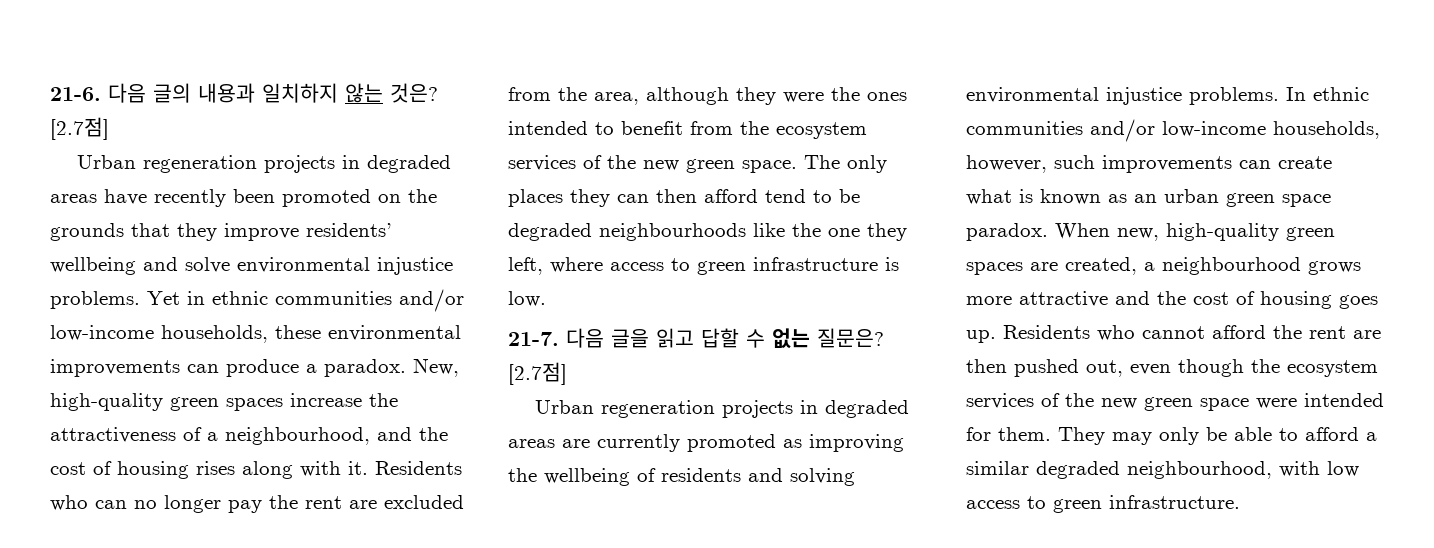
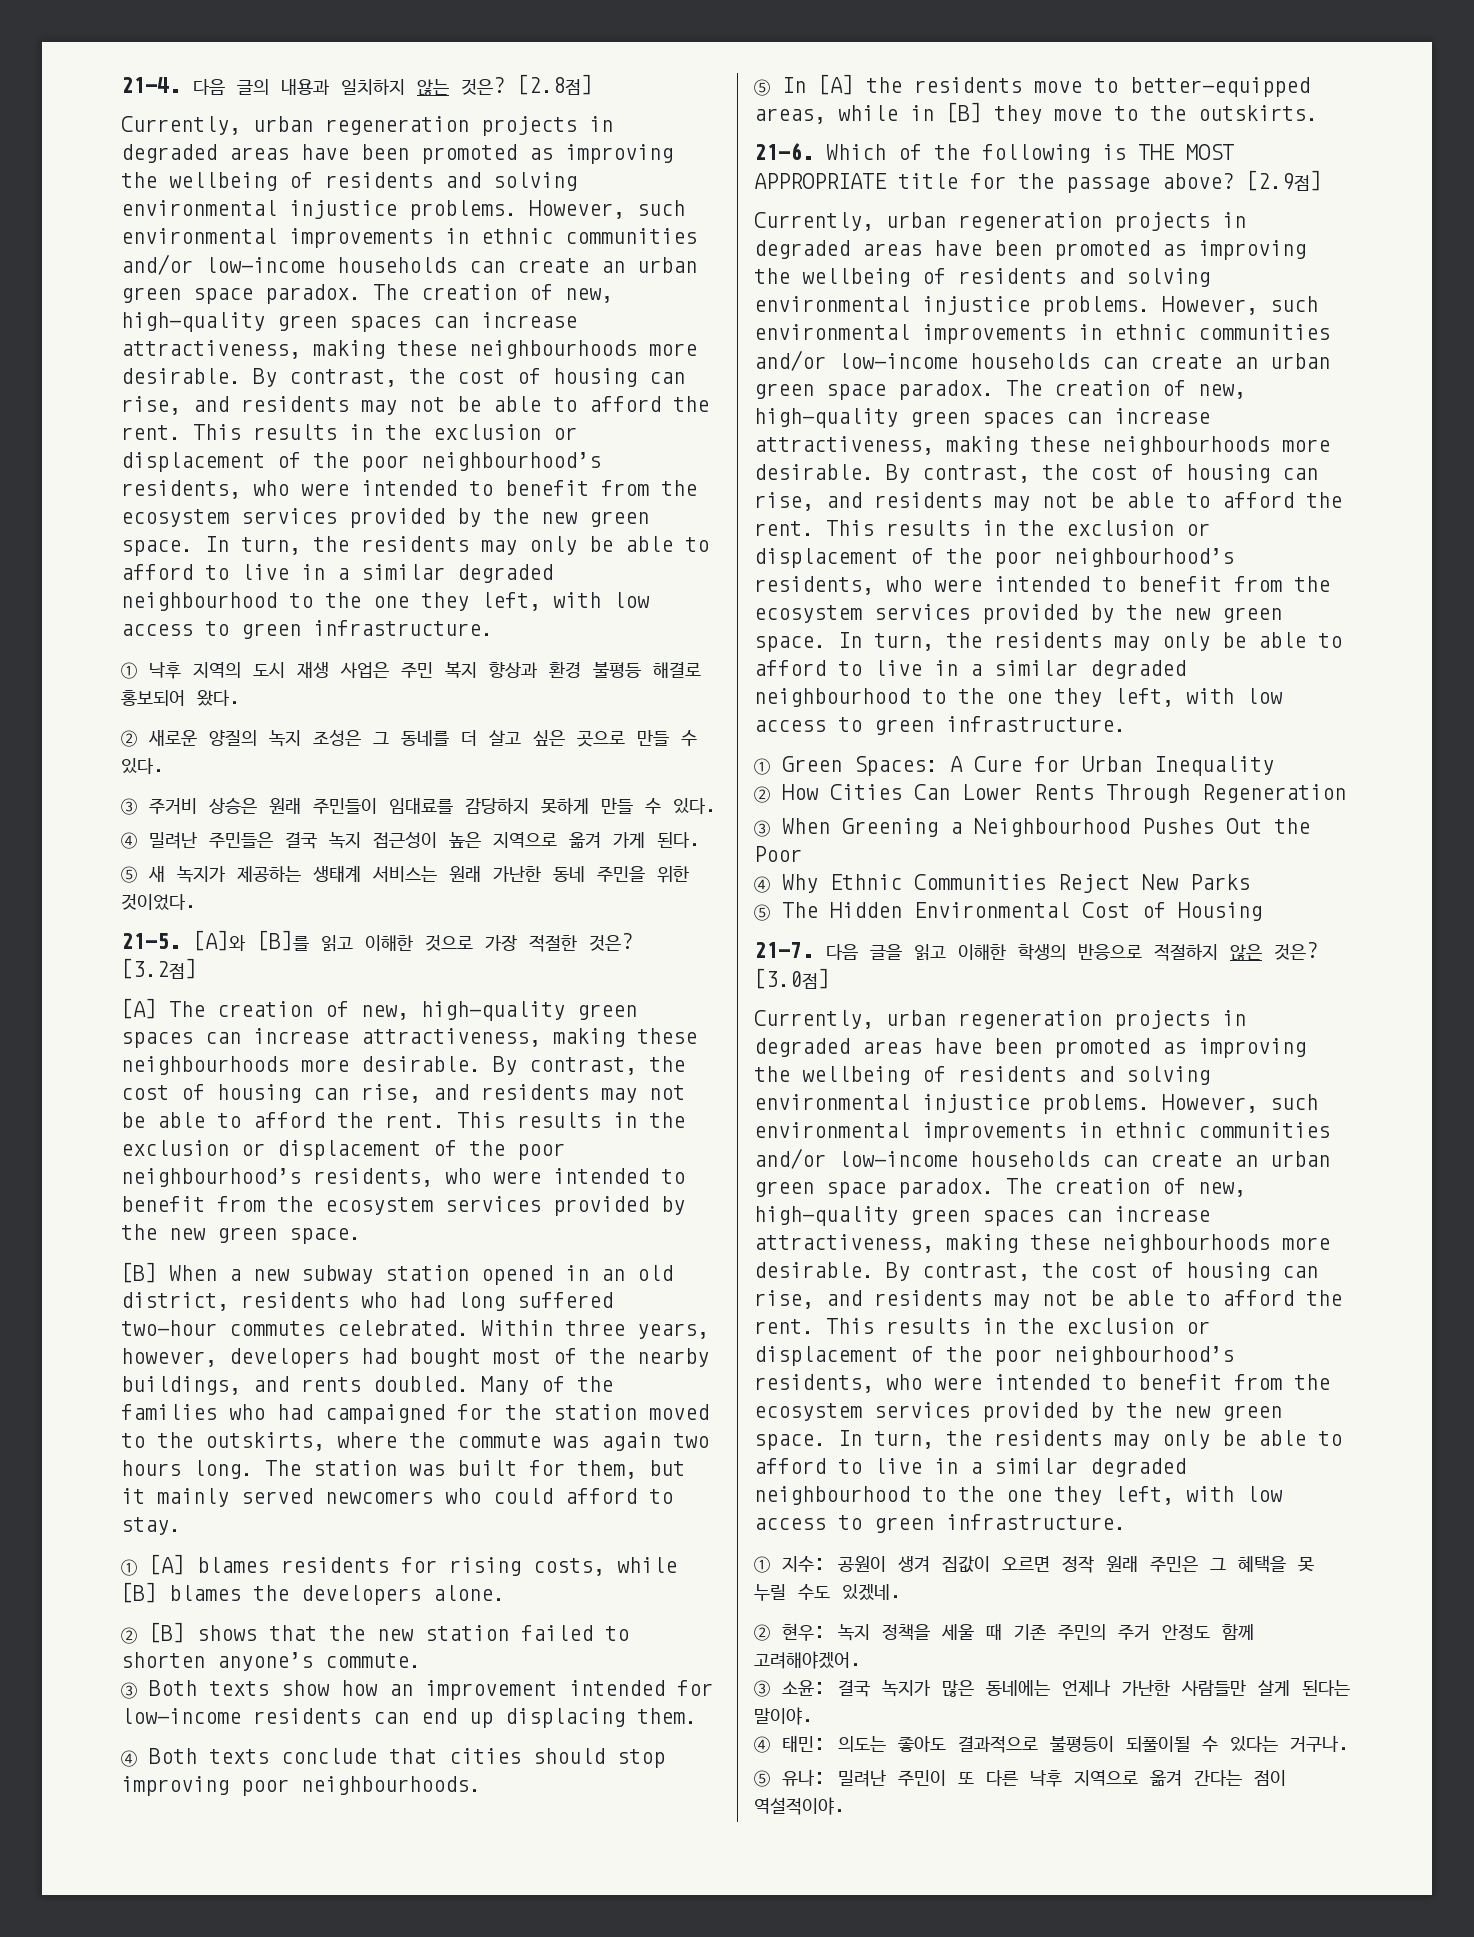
- 21-6.
+ 21-4.
- 다음 글의 내용과 일치하지 않는 것은? [2.7점]
- Urban regeneration projects in degraded areas have recently been promoted on the grounds that they improve residents’ wellbeing and solve environmental injustice problems. Yet in ethnic communities and/or low‑income households, these environmental improvements can produce a paradox. New, high‑quality green spaces increase the attractiveness of a neighbourhood, and the cost of housing rises along with it. Residents who can no longer pay the rent are excluded from the area, although they were the ones intended to benefit from the ecosystem services of the new green space. The only places they can then afford tend to be degraded neighbourhoods like the one they left, where access to green infrastructure is low.
- 21-7. 다음 글을 읽고 답할 수 없는 질문은? [2.7점]
- Urban regeneration projects in degraded areas are currently promoted as improving the wellbeing of residents and solving environmental injustice problems. In ethnic communities and/or low‑income households, however, such improvements can create what is known as an urban green space paradox. When new, high‑quality green spaces are created, a neighbourhood grows more attractive and the cost of housing goes up. Residents who cannot afford the rent are then pushed out, even though the ecosystem services of the new green space were intended for them. They may only be able to afford a similar degraded neighbourhood, with low access to green infrastructure.
+ 다음 글의 내용과 일치하지 않는 것은? [2.8점]
+ Currently, urban regeneration projects in degraded areas have been promoted as improving the wellbeing of residents and solving environmental injustice problems. However, such environmental improvements in ethnic communities and/or low-income households can create an urban green space paradox. The creation of new, high-quality green spaces can increase attractiveness, making these neighbourhoods more desirable. By contrast, the cost of housing can rise, and residents may not be able to afford the rent. This results in the exclusion or displacement of the poor neighbourhood’s residents, who were intended to benefit from the ecosystem services provided by the new green space. In turn, the residents may only be able to afford to live in a similar degraded neighbourhood to the one they left, with low access to green infrastructure.
+ ① 낙후 지역의 도시 재생 사업은 주민 복지 향상과 환경 불평등 해결로 홍보되어 왔다.
+ ② 새로운 양질의 녹지 조성은 그 동네를 더 살고 싶은 곳으로 만들 수 있다.
+ ③ 주거비 상승은 원래 주민들이 임대료를 감당하지 못하게 만들 수 있다.
+ ④ 밀려난 주민들은 결국 녹지 접근성이 높은 지역으로 옮겨 가게 된다.
+ ⑤ 새 녹지가 제공하는 생태계 서비스는 원래 가난한 동네 주민을 위한 것이었다.
+ 21-5. [A]와 [B]를 읽고 이해한 것으로 가장 적절한 것은? [3.2점]
+ [A] The creation of new, high-quality green spaces can increase attractiveness, making these neighbourhoods more desirable. By contrast, the cost of housing can rise, and residents may not be able to afford the rent. This results in the exclusion or displacement of the poor neighbourhood’s residents, who were intended to benefit from the ecosystem services provided by the new green space.
+ [B] When a new subway station opened in an old district, residents who had long suffered two-hour commutes celebrated. Within three years, however, developers had bought most of the nearby buildings, and rents doubled. Many of the families who had campaigned for the station moved to the outskirts, where the commute was again two hours long. The station was built for them, but it mainly served newcomers who could afford to stay.
+ ① [A] blames residents for rising costs, while [B] blames the developers alone.
+ ② [B] shows that the new station failed to shorten anyone’s commute.
+ ③ Both texts show how an improvement intended for low-income residents can end up displacing them.
+ ④ Both texts conclude that cities should stop improving poor neighbourhoods.
+ ⑤ In [A] the residents move to better-equipped areas, while in [B] they move to the outskirts.
+ 21-6. Which of the following is THE MOST APPROPRIATE title for the passage above? [2.9점]
+ Currently, urban regeneration projects in degraded areas have been promoted as improving the wellbeing of residents and solving environmental injustice problems. However, such environmental improvements in ethnic communities and/or low-income households can create an urban green space paradox. The creation of new, high-quality green spaces can increase attractiveness, making these neighbourhoods more desirable. By contrast, the cost of housing can rise, and residents may not be able to afford the rent. This results in the exclusion or displacement of the poor neighbourhood’s residents, who were intended to benefit from the ecosystem services provided by the new green space. In turn, the residents may only be able to afford to live in a similar degraded neighbourhood to the one they left, with low access to green infrastructure.
+ ① Green Spaces: A Cure for Urban Inequality
+ ② How Cities Can Lower Rents Through Regeneration
+ ③ When Greening a Neighbourhood Pushes Out the Poor
+ ④ Why Ethnic Communities Reject New Parks
+ ⑤ The Hidden Environmental Cost of Housing
+ 21-7. 다음 글을 읽고 이해한 학생의 반응으로 적절하지 않은 것은? [3.0점]
+ Currently, urban regeneration projects in degraded areas have been promoted as improving the wellbeing of residents and solving environmental injustice problems. However, such environmental improvements in ethnic communities and/or low-income households can create an urban green space paradox. The creation of new, high-quality green spaces can increase attractiveness, making these neighbourhoods more desirable. By contrast, the cost of housing can rise, and residents may not be able to afford the rent. This results in the exclusion or displacement of the poor neighbourhood’s residents, who were intended to benefit from the ecosystem services provided by the new green space. In turn, the residents may only be able to afford to live in a similar degraded neighbourhood to the one they left, with low access to green infrastructure.
+ ① 지수: 공원이 생겨 집값이 오르면 정작 원래 주민은 그 혜택을 못 누릴 수도 있겠네.
+ ② 현우: 녹지 정책을 세울 때 기존 주민의 주거 안정도 함께 고려해야겠어.
+ ③ 소윤: 결국 녹지가 많은 동네에는 언제나 가난한 사람들만 살게 된다는 말이야.
+ ④ 태민: 의도는 좋아도 결과적으로 불평등이 되풀이될 수 있다는 거구나.
+ ⑤ 유나: 밀려난 주민이 또 다른 낙후 지역으로 옮겨 간다는 점이 역설적이야.

